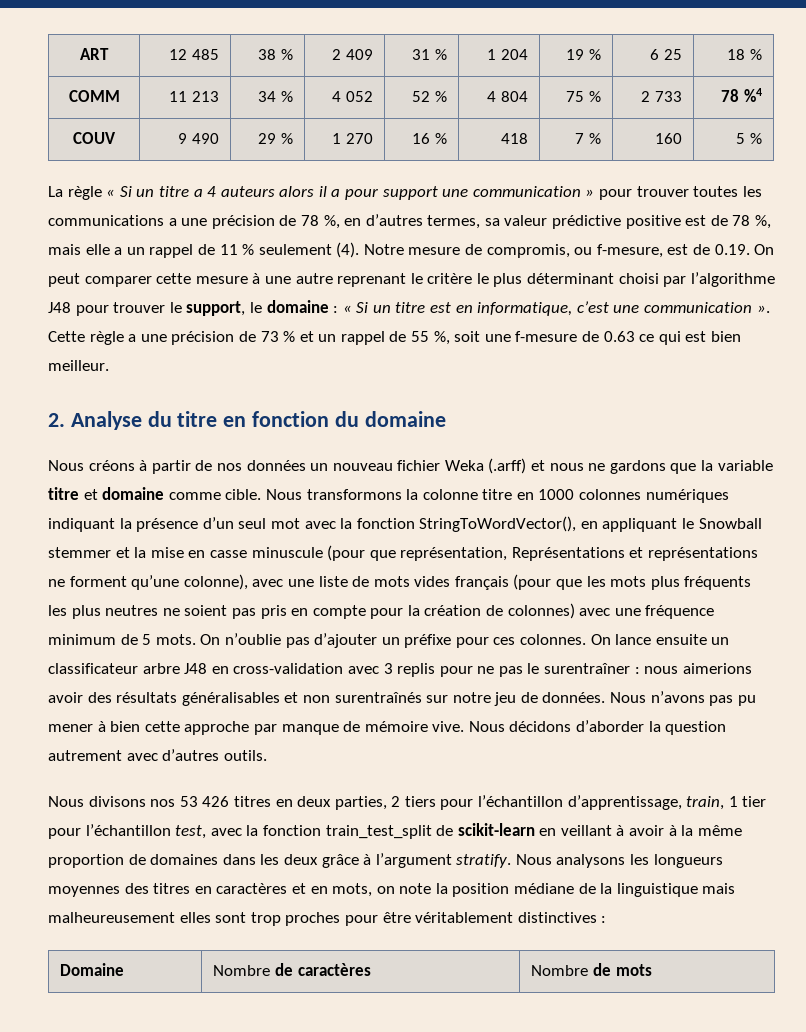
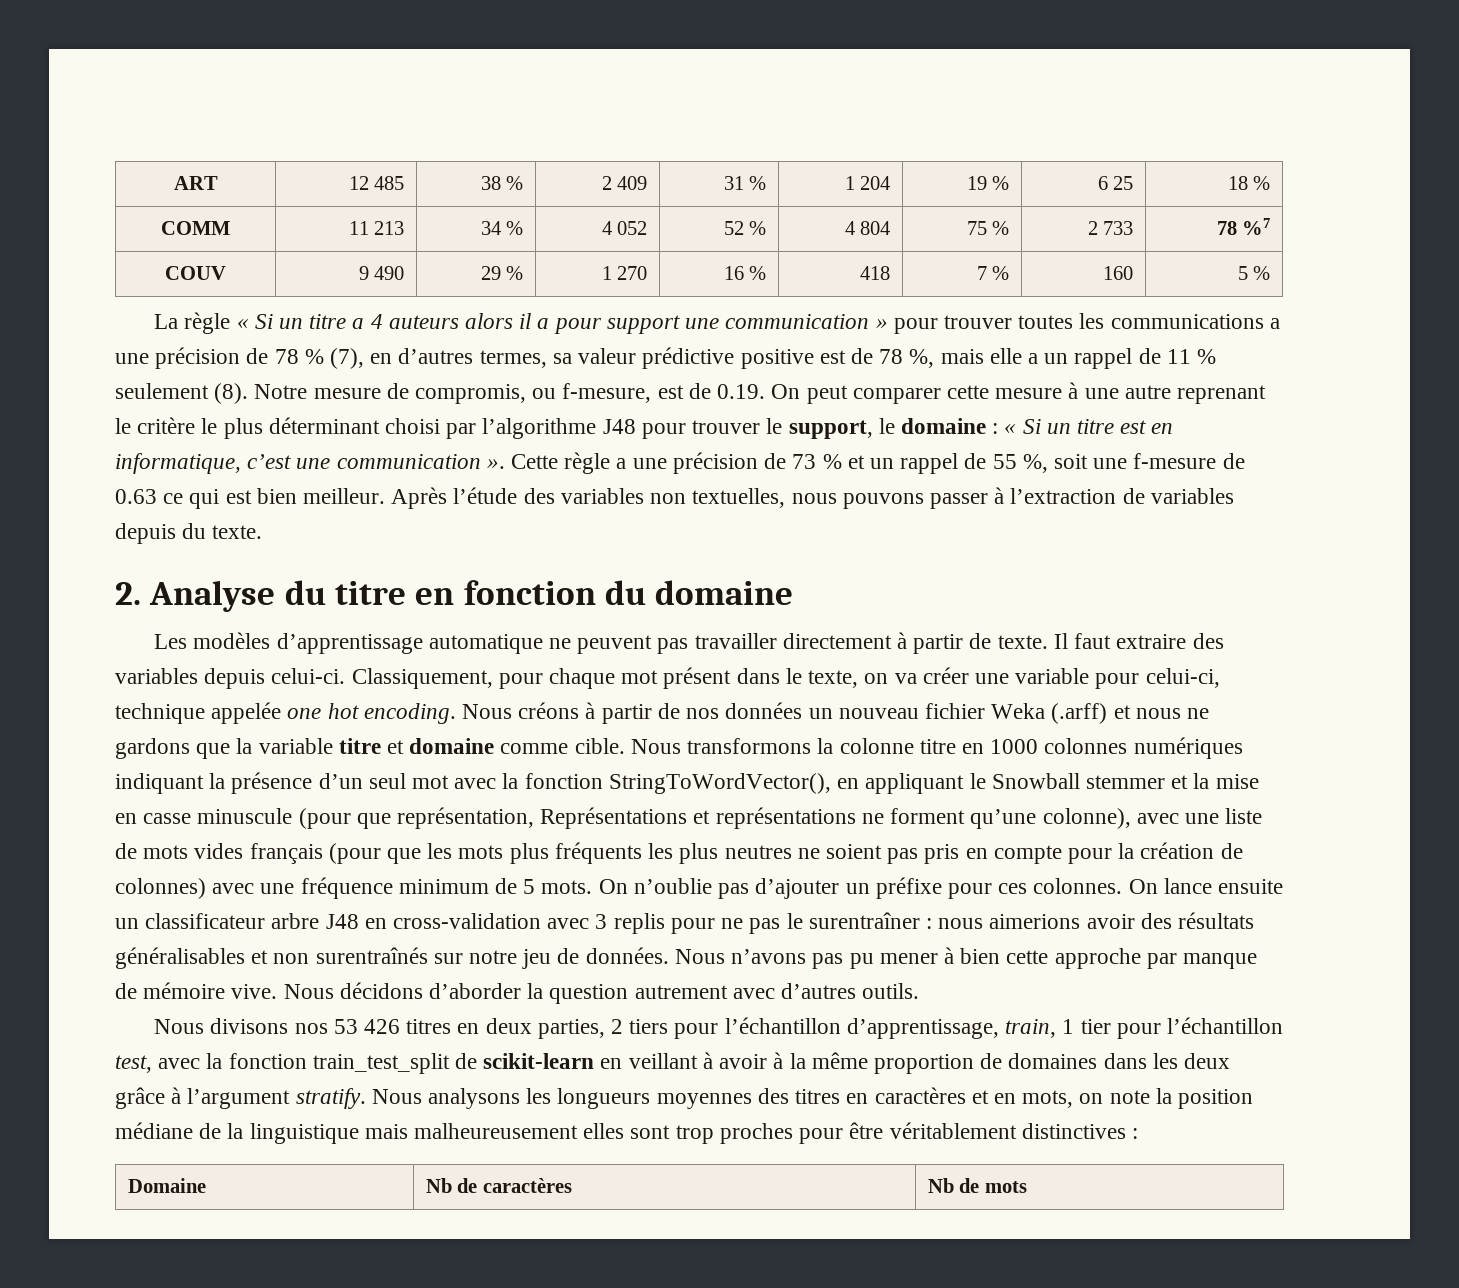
- COMM | 11 213 | 34 % | 4 052 | 52 % | 4 804 | 75 % | 2 733 | 78 %4
+ COMM | 11 213 | 34 % | 4 052 | 52 % | 4 804 | 75 % | 2 733 | 78 %7
- La règle « Si un titre a 4 auteurs alors il a pour support une communication » pour trouver toutes les communications a une précision de 78 %, en d’autres termes, sa valeur prédictive positive est de 78 %, mais elle a un rappel de 11 % seulement (4).
+ La règle « Si un titre a 4 auteurs alors il a pour support une communication » pour trouver toutes les communications a une précision de 78 % (7), en d’autres termes, sa valeur prédictive positive est de 78 %, mais elle a un rappel de 11 % seulement (8).
+ Après l’étude des variables non textuelles, nous pouvons passer à l’extraction de variables depuis du texte.
+ Les modèles d’apprentissage automatique ne peuvent pas travailler directement à partir de texte. Il faut extraire des variables depuis celui-ci. Classiquement, pour chaque mot présent dans le texte, on va créer une variable pour celui-ci, technique appelée one hot encoding.
- Domaine | Nombre de caractères | Nombre de mots
+ Domaine | Nb de caractères | Nb de mots

